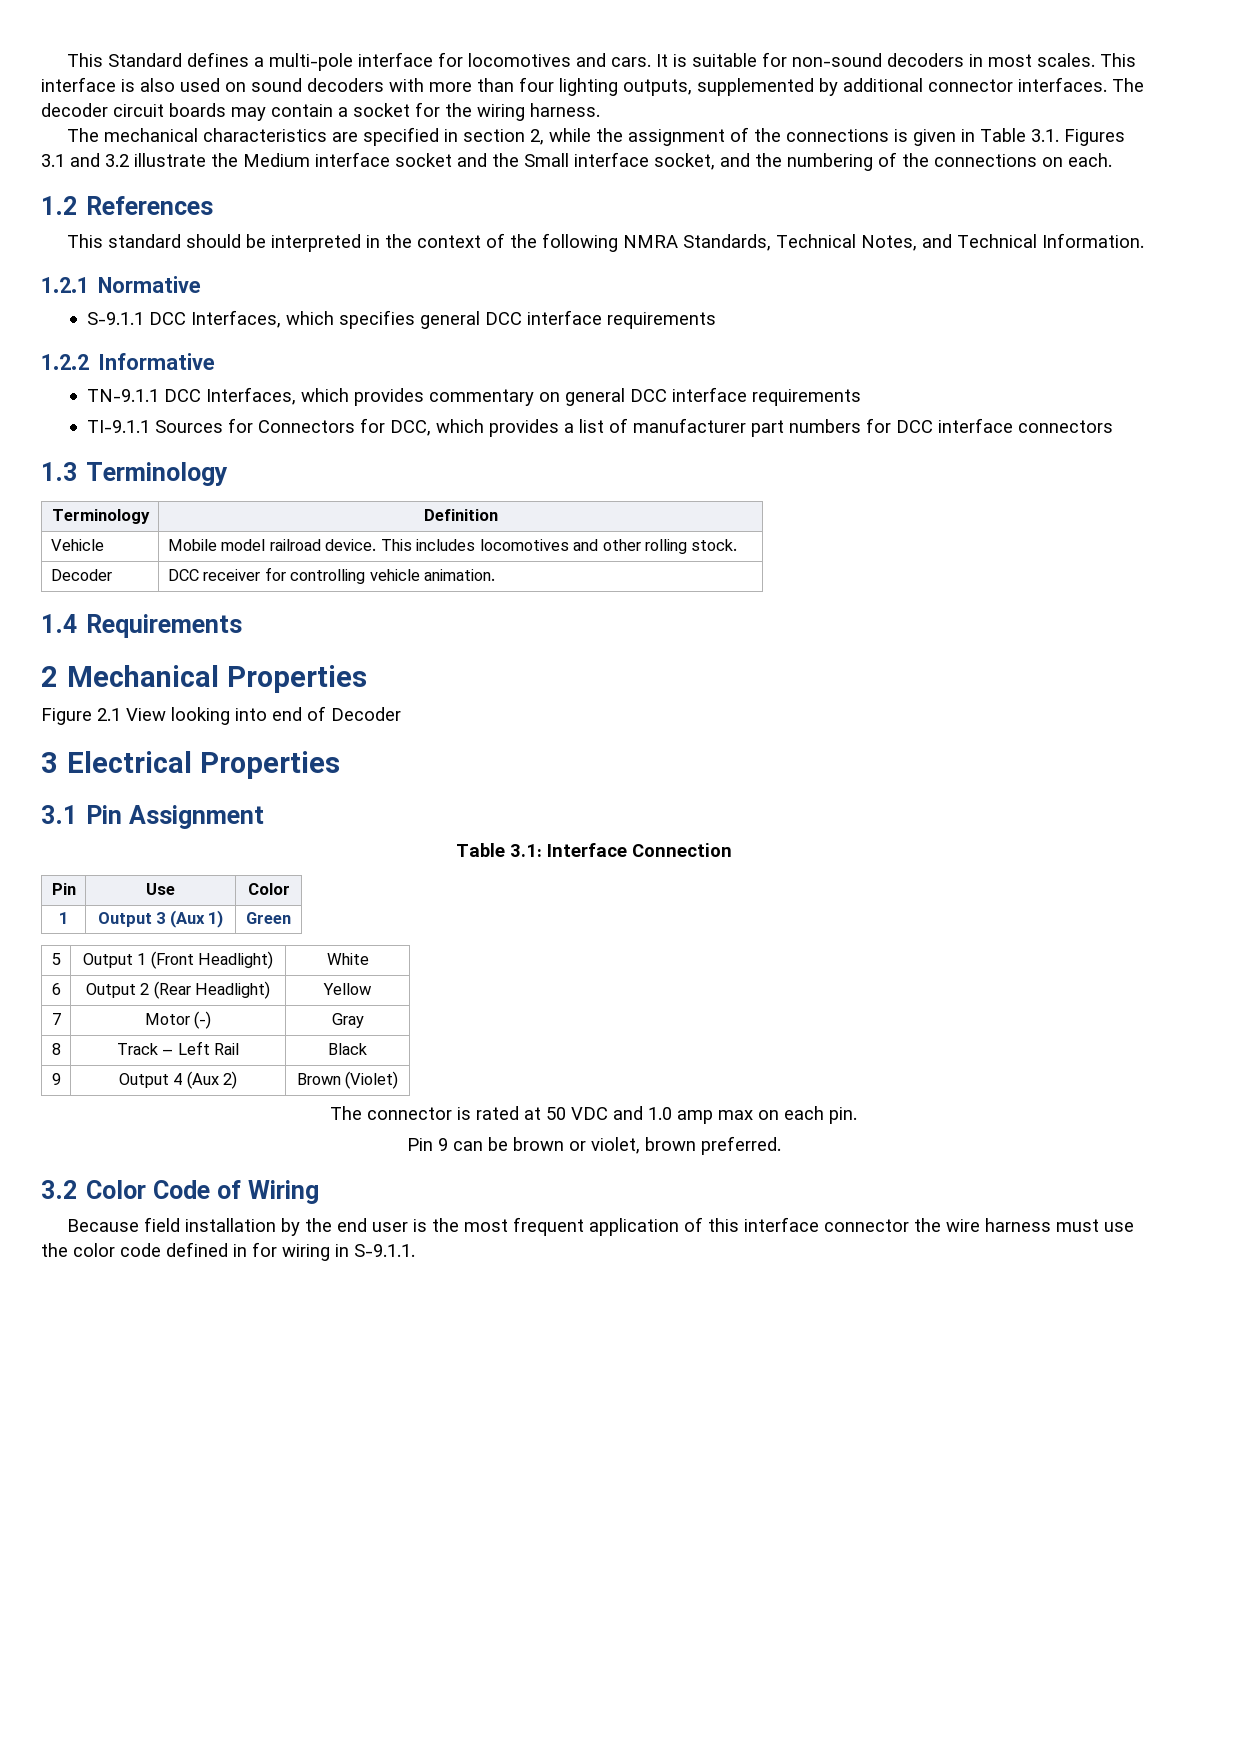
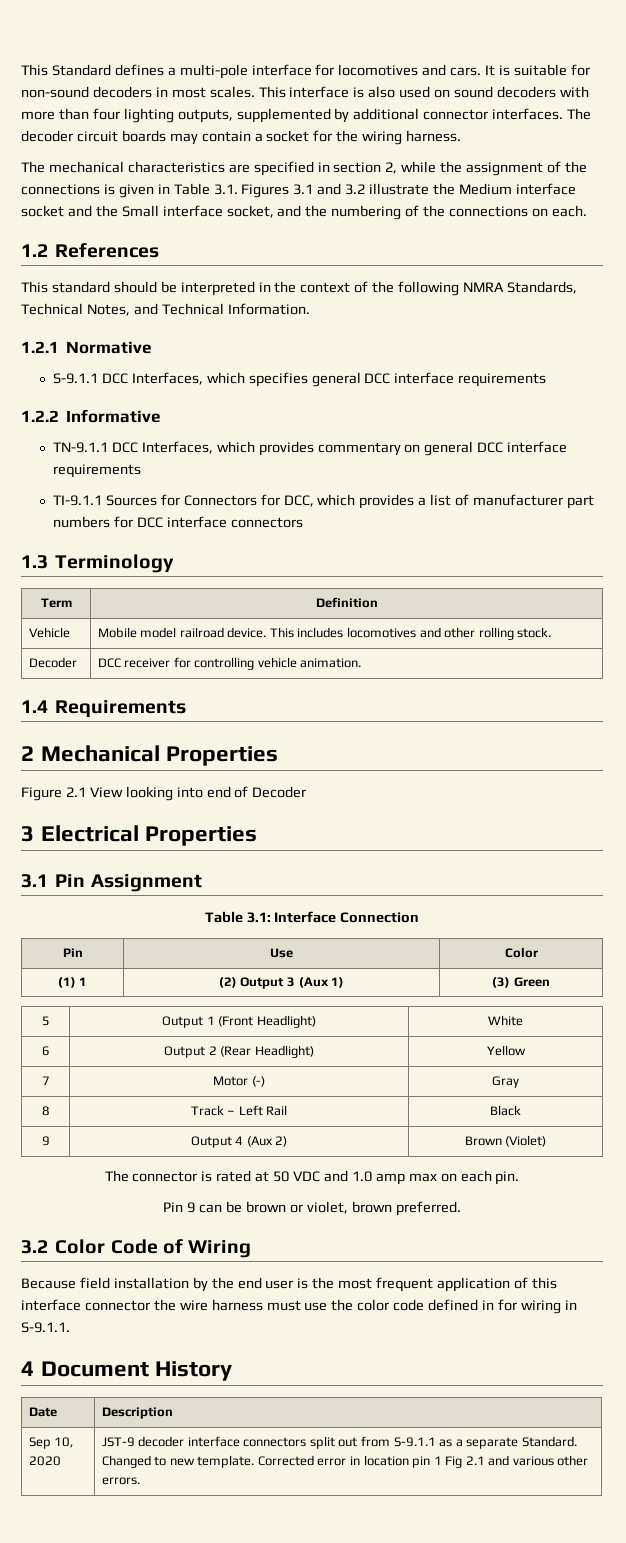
- Terminology | Definition
+ Term | Definition
- 1 | Output 3 (Aux 1) | Green
+ (1) 1 | (2) Output 3 (Aux 1) | (3) Green
+ 4 Document History
+ Date | Description
+ Sep 10, 2020 | JST-9 decoder interface connectors split out from S-9.1.1 as a separate Standard. Changed to new template. Corrected error in location pin 1 Fig 2.1 and various other errors.

